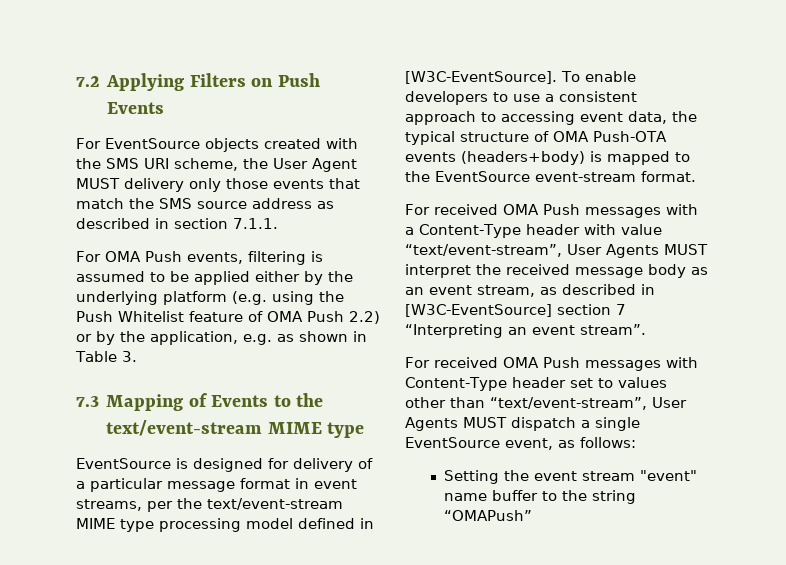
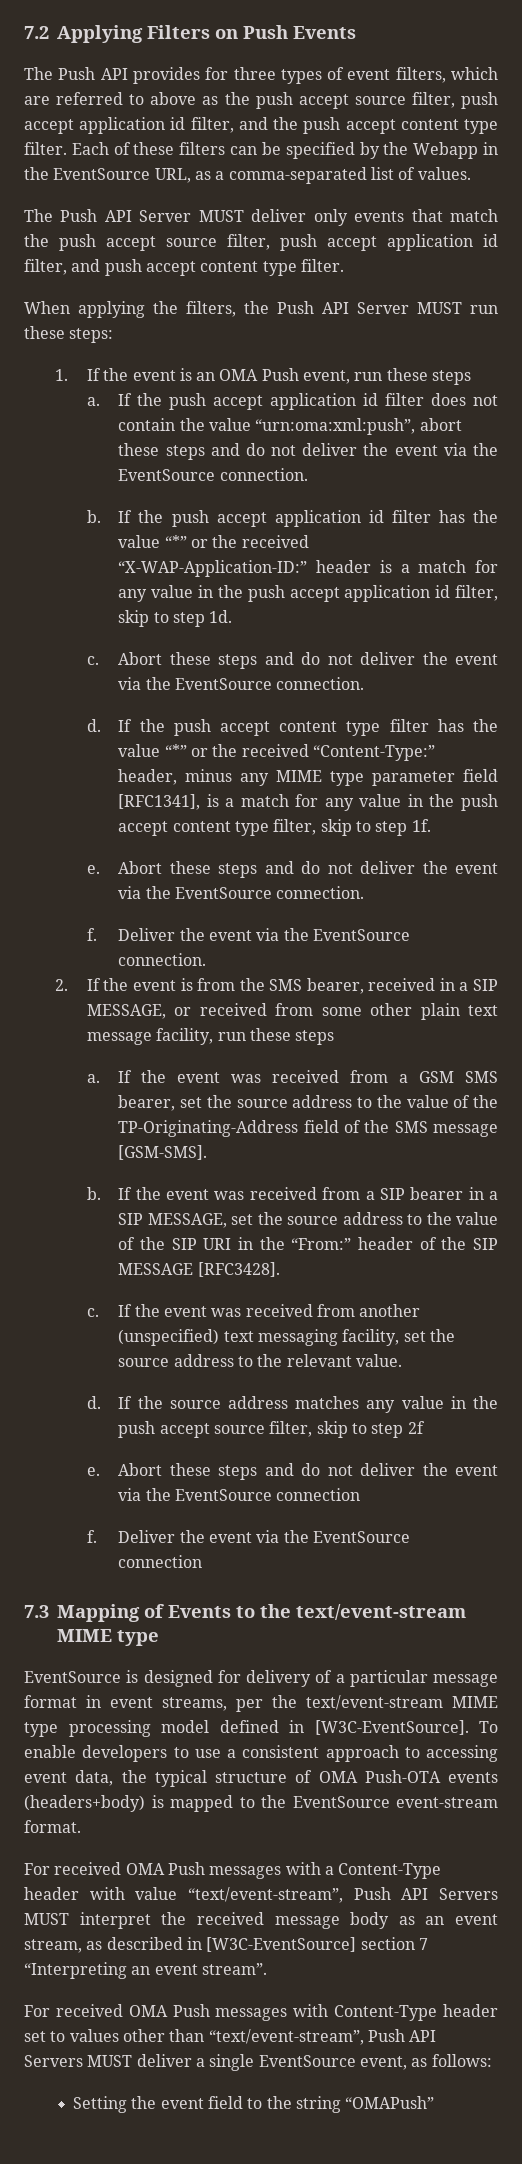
- For EventSource objects created with the SMS URI scheme, the User Agent MUST delivery only those events that match the SMS source address as described in section 7.1.1.
- For OMA Push events, filtering is assumed to be applied either by the underlying platform (e.g. using the Push Whitelist feature of OMA Push 2.2) or by the application, e.g. as shown in Table 3.
+ The Push API provides for three types of event filters, which are referred to above as the push accept source filter, push accept application id filter, and the push accept content type filter. Each of these filters can be specified by the Webapp in the EventSource URL, as a comma-separated list of values.
+ The Push API Server MUST deliver only events that match the push accept source filter, push accept application id filter, and push accept content type filter.
+ When applying the filters, the Push API Server MUST run these steps:
+ 1. If the event is an OMA Push event, run these steps
+ a. If the push accept application id filter does not contain the value “urn:oma:xml:push”, abort these steps and do not deliver the event via the EventSource connection.
+ b. If the push accept application id filter has the value “*” or the received “X-WAP-Application-ID:” header is a match for any value in the push accept application id filter, skip to step 1d.
+ c. Abort these steps and do not deliver the event via the EventSource connection.
+ d. If the push accept content type filter has the value “*” or the received “Content-Type:” header, minus any MIME type parameter field [RFC1341], is a match for any value in the push accept content type filter, skip to step 1f.
+ e. Abort these steps and do not deliver the event via the EventSource connection.
+ f. Deliver the event via the EventSource connection.
+ 2. If the event is from the SMS bearer, received in a SIP MESSAGE, or received from some other plain text message facility, run these steps
+ a. If the event was received from a GSM SMS bearer, set the source address to the value of the TP-Originating-Address field of the SMS message [GSM-SMS].
+ b. If the event was received from a SIP bearer in a SIP MESSAGE, set the source address to the value of the SIP URI in the “From:” header of the SIP MESSAGE [RFC3428].
+ c. If the event was received from another (unspecified) text messaging facility, set the source address to the relevant value.
+ d. If the source address matches any value in the push accept source filter, skip to step 2f
+ e. Abort these steps and do not deliver the event via the EventSource connection
+ f. Deliver the event via the EventSource connection
- For received OMA Push messages with a Content-Type header with value “text/event-stream”, User Agents MUST interpret the received message body as an event stream, as described in [W3C-EventSource] section 7 “Interpreting an event stream”.
+ For received OMA Push messages with a Content-Type header with value “text/event-stream”, Push API Servers MUST interpret the received message body as an event stream, as described in [W3C-EventSource] section 7 “Interpreting an event stream”.
- For received OMA Push messages with Content-Type header set to values other than “text/event-stream”, User Agents MUST dispatch a single EventSource event, as follows:
+ For received OMA Push messages with Content-Type header set to values other than “text/event-stream”, Push API Servers MUST deliver a single EventSource event, as follows:
- Setting the event stream "event" name buffer to the string “OMAPush”
+ Setting the event field to the string “OMAPush”

